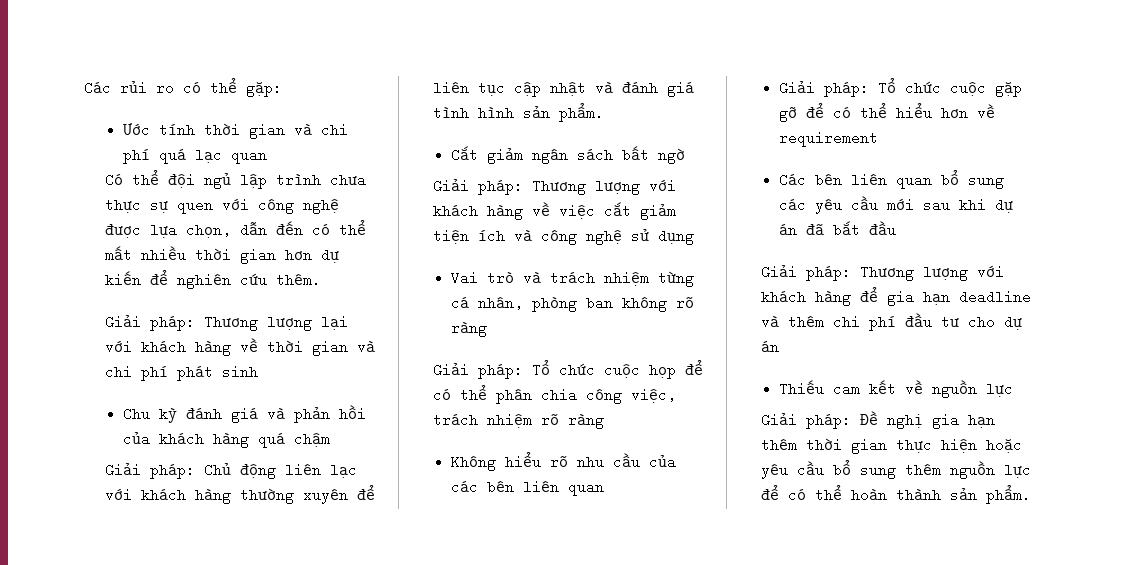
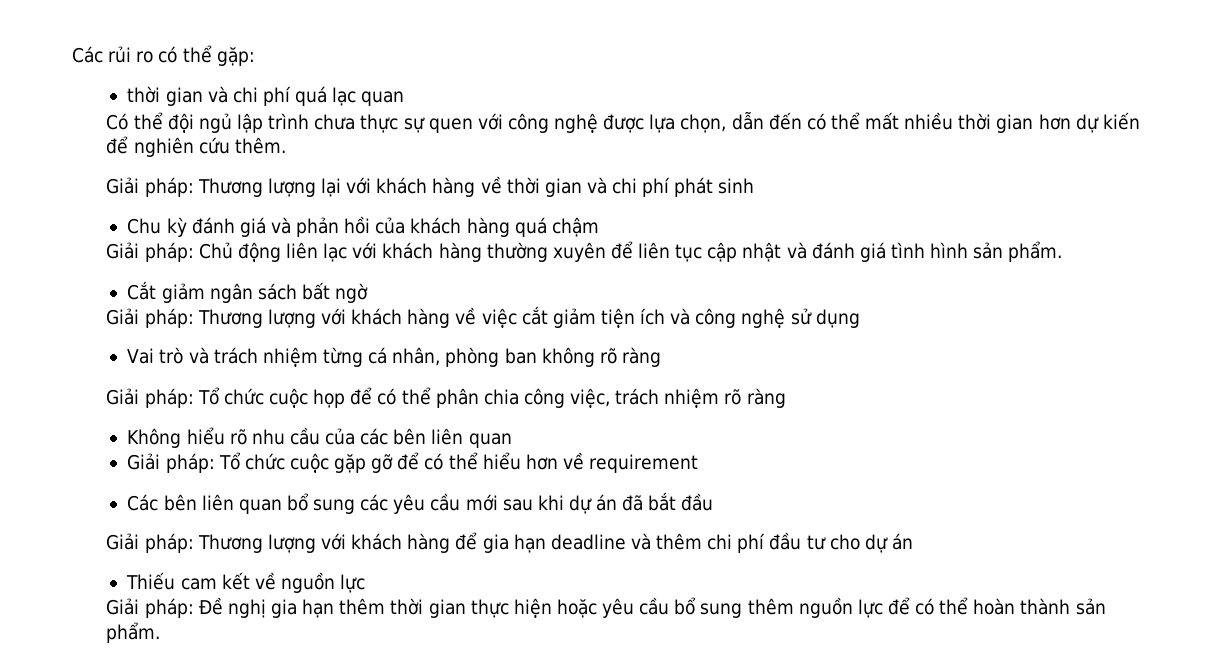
- Ước tính thời gian và chi phí quá lạc quan
+ thời gian và chi phí quá lạc quan

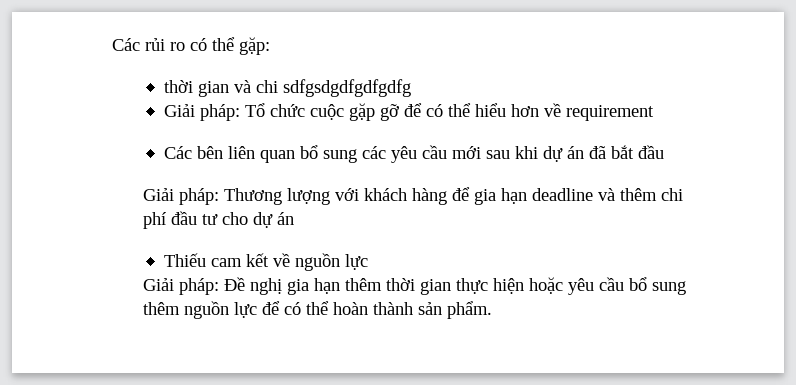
- thời gian và chi phí quá lạc quan
- Có thể đội ngủ lập trình chưa thực sự quen với công nghệ được lựa chọn, dẫn đến có thể mất nhiều thời gian hơn dự kiến để nghiên cứu thêm.
- Giải pháp: Thương lượng lại với khách hàng về thời gian và chi phí phát sinh
- Chu kỳ đánh giá và phản hồi của khách hàng quá chậm
- Giải pháp: Chủ động liên lạc với khách hàng thường xuyên để liên tục cập nhật và đánh giá tình hình sản phẩm.
- Cắt giảm ngân sách bất ngờ
- Giải pháp: Thương lượng với khách hàng về việc cắt giảm tiện ích và công nghệ sử dụng
- Vai trò và trách nhiệm từng cá nhân, phòng ban không rõ ràng
- Giải pháp: Tổ chức cuộc họp để có thể phân chia công việc, trách nhiệm rõ ràng
- Không hiểu rõ nhu cầu của các bên liên quan
+ thời gian và chi sdfgsdgdfgdfgdfg

